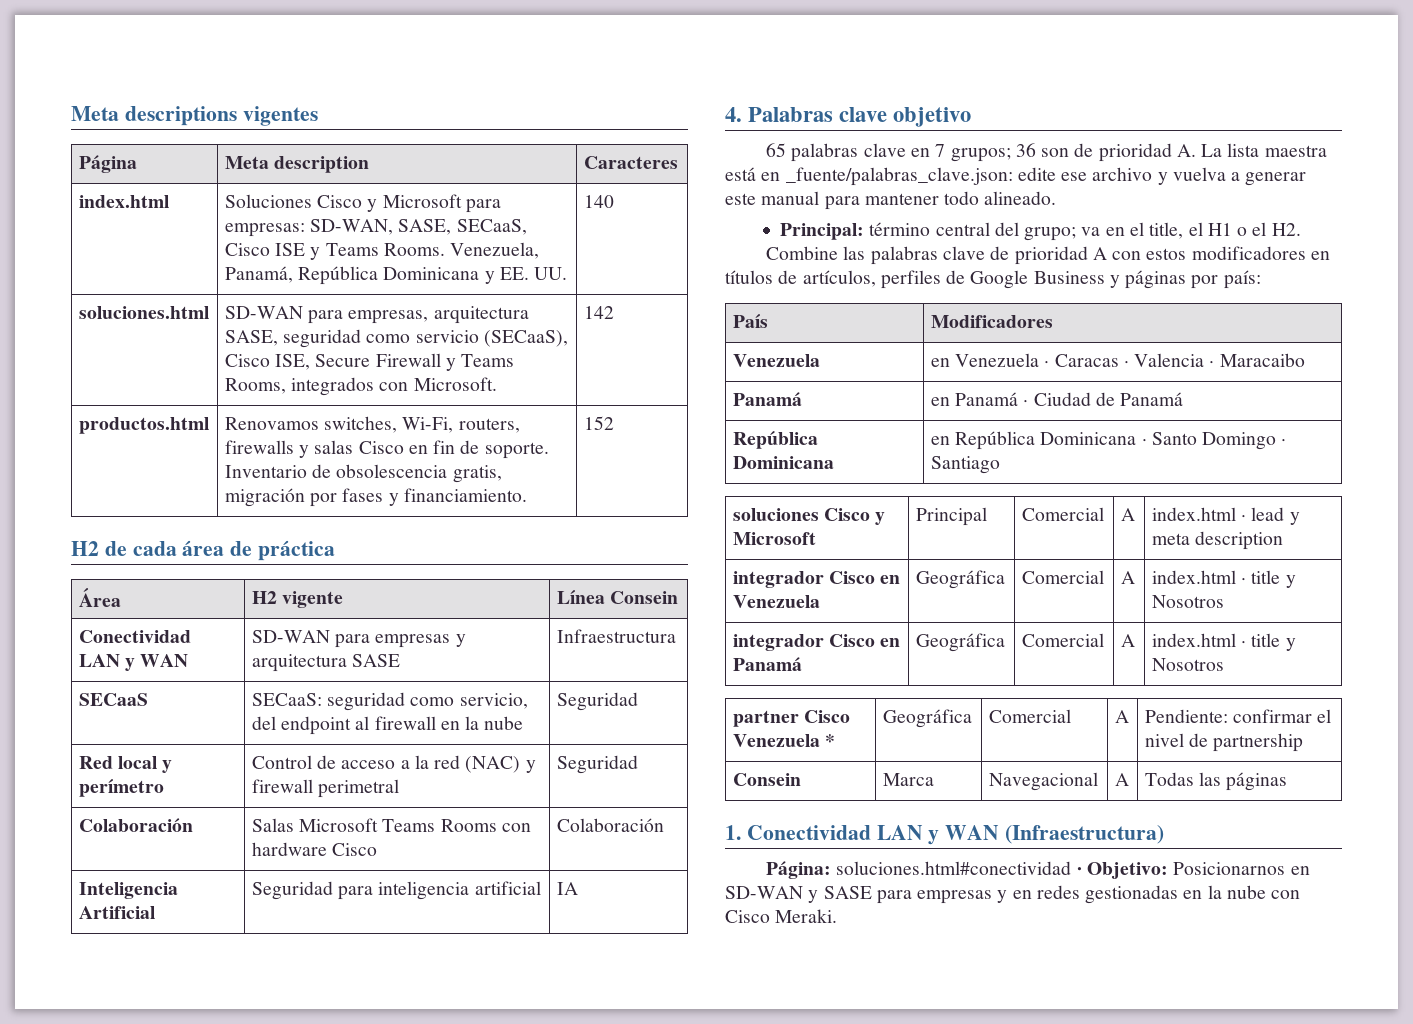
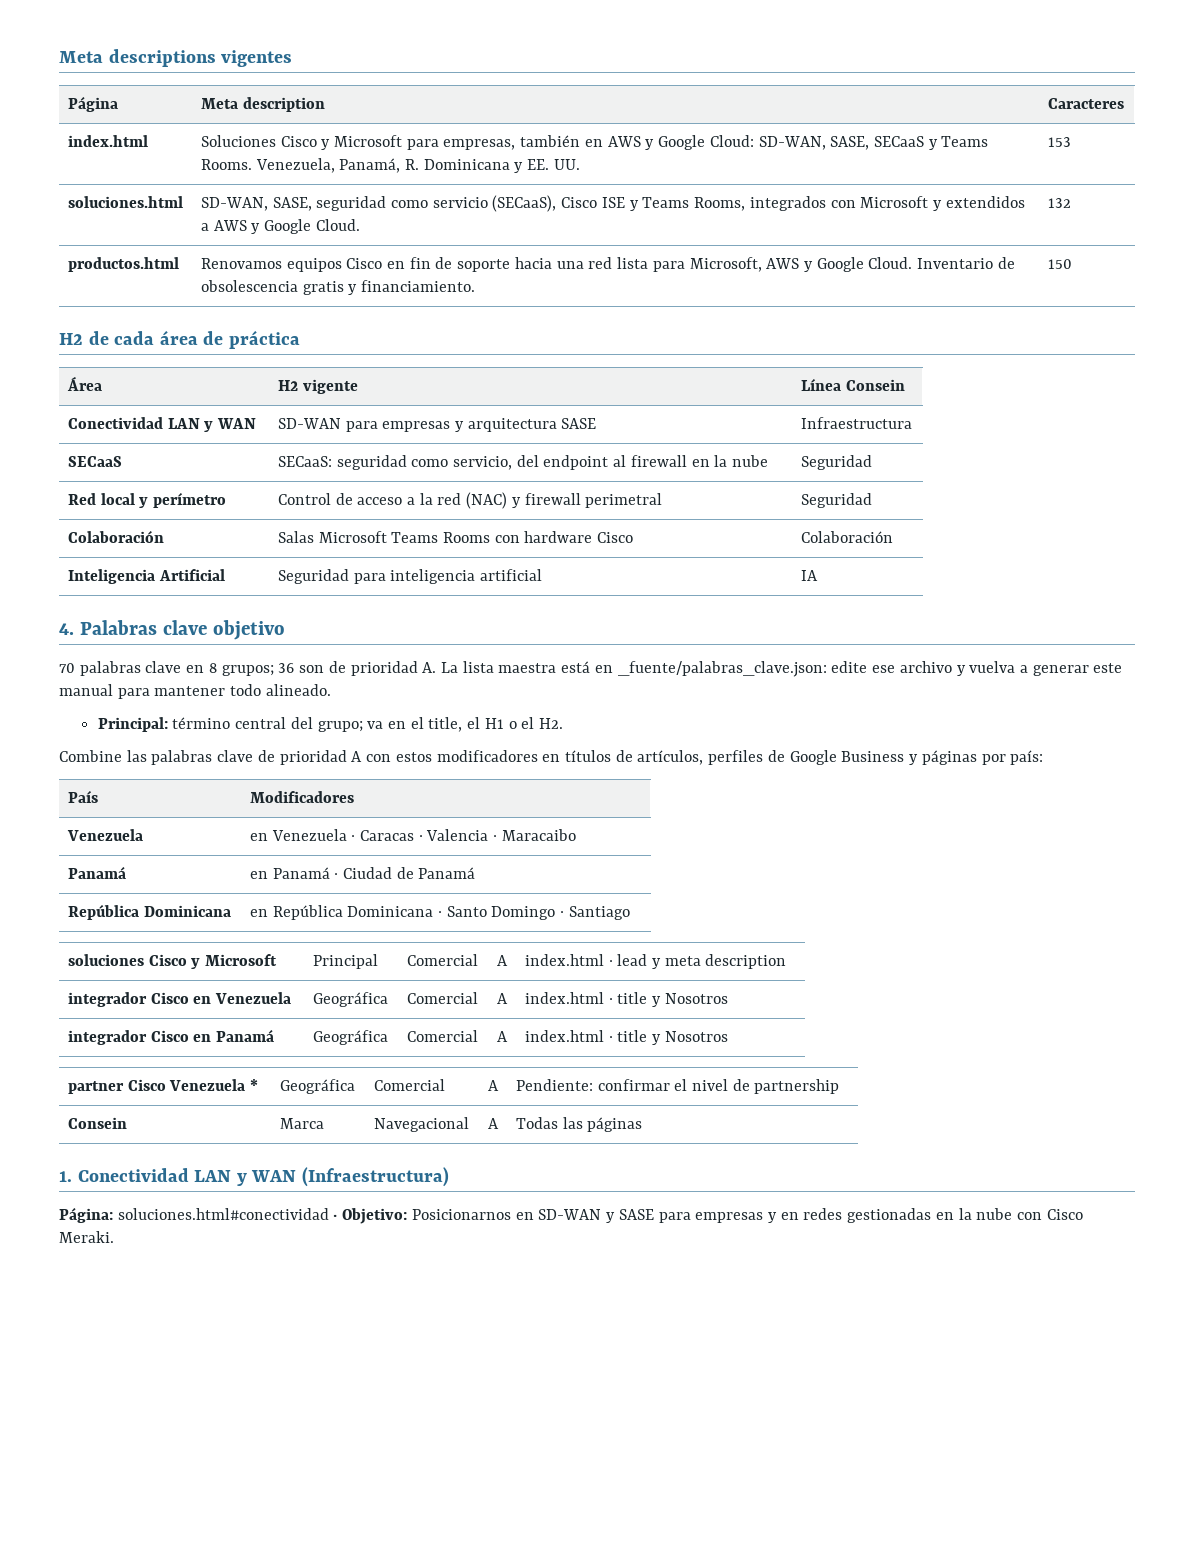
- index.html | Soluciones Cisco y Microsoft para empresas: SD-WAN, SASE, SECaaS, Cisco ISE y Teams Rooms. Venezuela, Panamá, República Dominicana y EE. UU. | 140
+ index.html | Soluciones Cisco y Microsoft para empresas, también en AWS y Google Cloud: SD-WAN, SASE, SECaaS y Teams Rooms. Venezuela, Panamá, R. Dominicana y EE. UU. | 153
- soluciones.html | SD-WAN para empresas, arquitectura SASE, seguridad como servicio (SECaaS), Cisco ISE, Secure Firewall y Teams Rooms, integrados con Microsoft. | 142
- productos.html | Renovamos switches, Wi-Fi, routers, firewalls y salas Cisco en fin de soporte. Inventario de obsolescencia gratis, migración por fases y financiamiento. | 152
+ soluciones.html | SD-WAN, SASE, seguridad como servicio (SECaaS), Cisco ISE y Teams Rooms, integrados con Microsoft y extendidos a AWS y Google Cloud. | 132
+ productos.html | Renovamos equipos Cisco en fin de soporte hacia una red lista para Microsoft, AWS y Google Cloud. Inventario de obsolescencia gratis y financiamiento. | 150
- 65 palabras clave en 7 grupos; 36 son de prioridad A. La lista maestra está en _fuente/palabras_clave.json: edite ese archivo y vuelva a generar este manual para mantener todo alineado.
+ 70 palabras clave en 8 grupos; 36 son de prioridad A. La lista maestra está en _fuente/palabras_clave.json: edite ese archivo y vuelva a generar este manual para mantener todo alineado.

